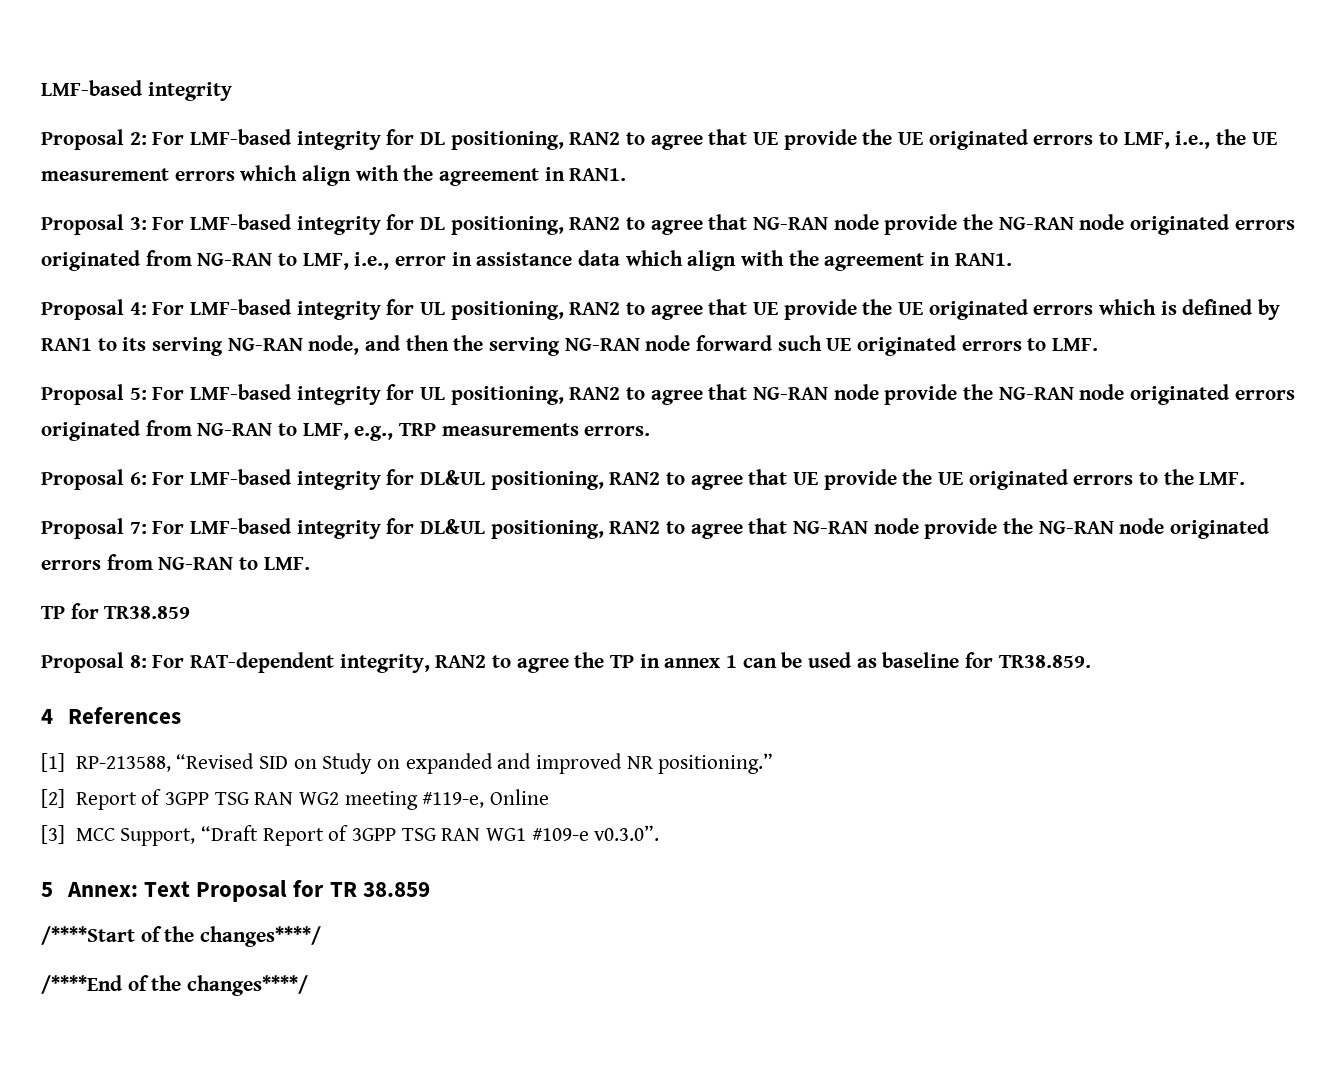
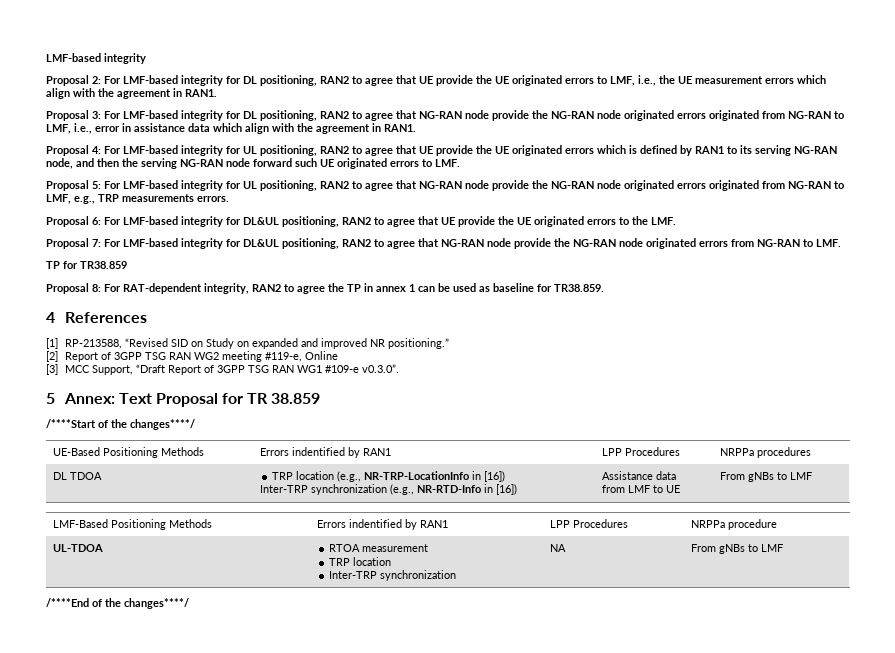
+ UE-Based Positioning Methods | Errors indentified by RAN1 | LPP Procedures | NRPPa procedures
+ DL TDOA | TRP location (e.g., NR-TRP-LocationInfo in [16])
+ Inter-TRP synchronization (e.g., NR-RTD-Info in [16]) | Assistance data
+ from LMF to UE | From gNBs to LMF
+ LMF-Based Positioning Methods | Errors indentified by RAN1 | LPP Procedures | NRPPa procedure
+ UL-TDOA | RTOA measurement
+ TRP location
+ Inter-TRP synchronization | NA | From gNBs to LMF

